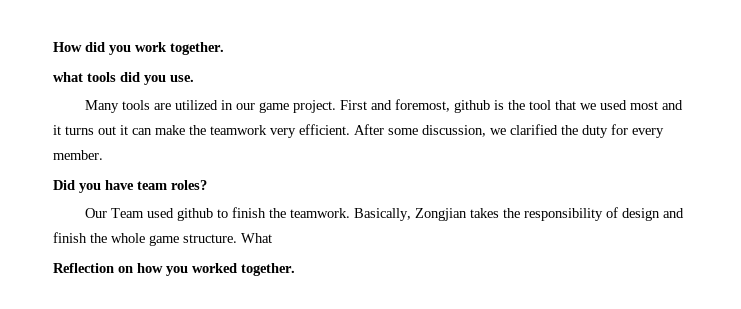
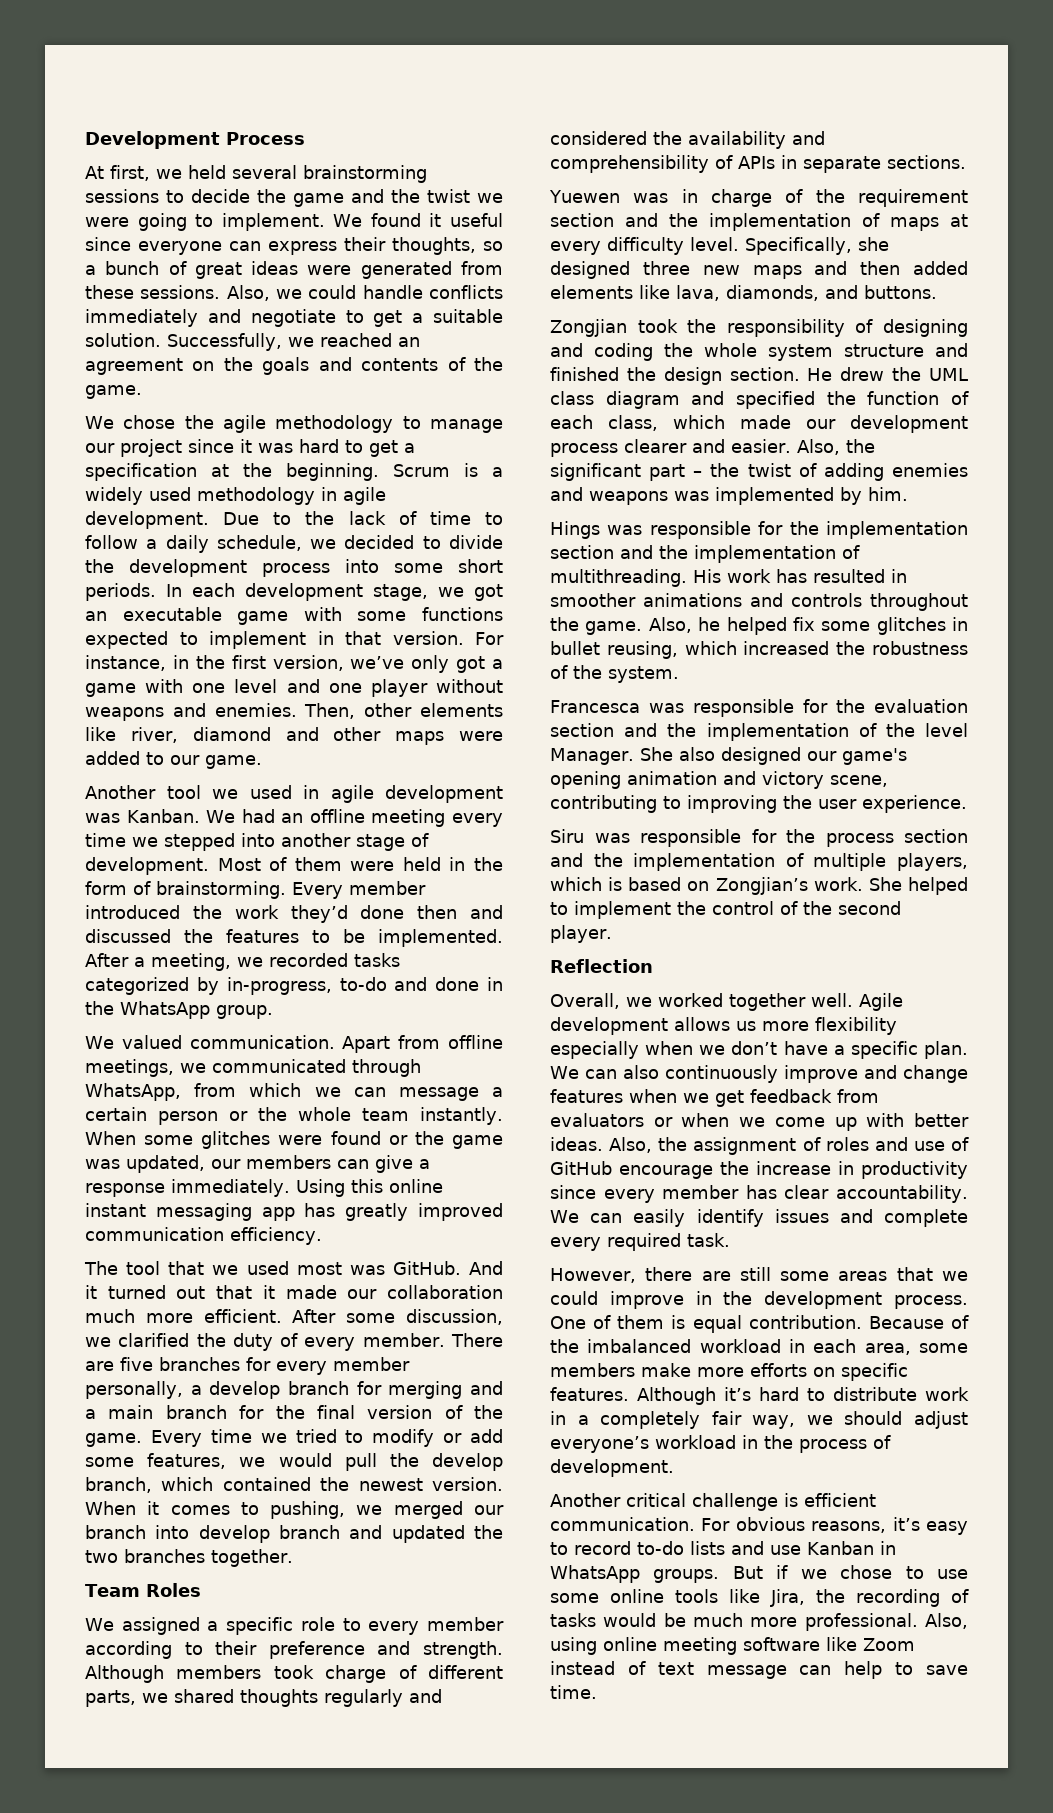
- How did you work together.
- what tools did you use.
- Many tools are utilized in our game project. First and foremost, github is the tool that we used most and it turns out it can make the teamwork very efficient.
+ Development Process
+ At first, we held several brainstorming sessions to decide the game and the twist we were going to implement. We found it useful since everyone can express their thoughts, so a bunch of great ideas were generated from these sessions. Also, we could handle conflicts immediately and negotiate to get a suitable solution. Successfully, we reached an agreement on the goals and contents of the game.
+ We chose the agile methodology to manage our project since it was hard to get a specification at the beginning. Scrum is a widely used methodology in agile development. Due to the lack of time to follow a daily schedule, we decided to divide the development process into some short periods. In each development stage, we got an executable game with some functions expected to implement in that version. For instance, in the first version, we’ve only got a game with one level and one player without weapons and enemies. Then, other elements like river, diamond and other maps were added to our game.
+ Another tool we used in agile development was Kanban. We had an offline meeting every time we stepped into another stage of development. Most of them were held in the form of brainstorming. Every member introduced the work they’d done then and discussed the features to be implemented. After a meeting, we recorded tasks categorized by in-progress, to-do and done in the WhatsApp group.
+ We valued communication. Apart from offline meetings, we communicated through WhatsApp, from which we can message a certain person or the whole team instantly. When some glitches were found or the game was updated, our members can give a response immediately. Using this online instant messaging app has greatly improved communication efficiency.
+ The tool that we used most was GitHub. And it turned out that it made our collaboration much more efficient.
- After some discussion, we clarified the duty for every member.
- Did you have team roles?
- Our Team used github to finish the teamwork. Basically, Zongjian takes the responsibility of design and finish the whole game structure. What
- Reflection on how you worked together.
+ After some discussion, we clarified the duty of every member. There are five branches for every member personally, a develop branch for merging and a main branch for the final version of the game. Every time we tried to modify or add some features, we would pull the develop branch, which contained the newest version. When it comes to pushing, we merged our branch into develop branch and updated the two branches together.
+ Team Roles
+ We assigned a specific role to every member according to their preference and strength. Although members took charge of different parts, we shared thoughts regularly and considered the availability and comprehensibility of APIs in separate sections.
+ Yuewen was in charge of the requirement section and the implementation of maps at every difficulty level. Specifically, she designed three new maps and then added elements like lava, diamonds, and buttons.
+ Zongjian took the responsibility of designing and coding the whole system structure and finished the design section. He drew the UML class diagram and specified the function of each class, which made our development process clearer and easier. Also, the significant part – the twist of adding enemies and weapons was implemented by him.
+ Hings was responsible for the implementation section and the implementation of multithreading. His work has resulted in smoother animations and controls throughout the game. Also, he helped fix some glitches in bullet reusing, which increased the robustness of the system.
+ Francesca was responsible for the evaluation section and the implementation of the level Manager. She also designed our game's opening animation and victory scene, contributing to improving the user experience.
+ Siru was responsible for the process section and the implementation of multiple players, which is based on Zongjian’s work. She helped to implement the control of the second player.
+ Reflection
+ Overall, we worked together well. Agile development allows us more flexibility especially when we don’t have a specific plan. We can also continuously improve and change features when we get feedback from evaluators or when we come up with better ideas. Also, the assignment of roles and use of GitHub encourage the increase in productivity since every member has clear accountability. We can easily identify issues and complete every required task.
+ However, there are still some areas that we could improve in the development process. One of them is equal contribution. Because of the imbalanced workload in each area, some members make more efforts on specific features. Although it’s hard to distribute work in a completely fair way, we should adjust everyone’s workload in the process of development.
+ Another critical challenge is efficient communication. For obvious reasons, it’s easy to record to-do lists and use Kanban in WhatsApp groups. But if we chose to use some online tools like Jira, the recording of tasks would be much more professional. Also, using online meeting software like Zoom instead of text message can help to save time.

